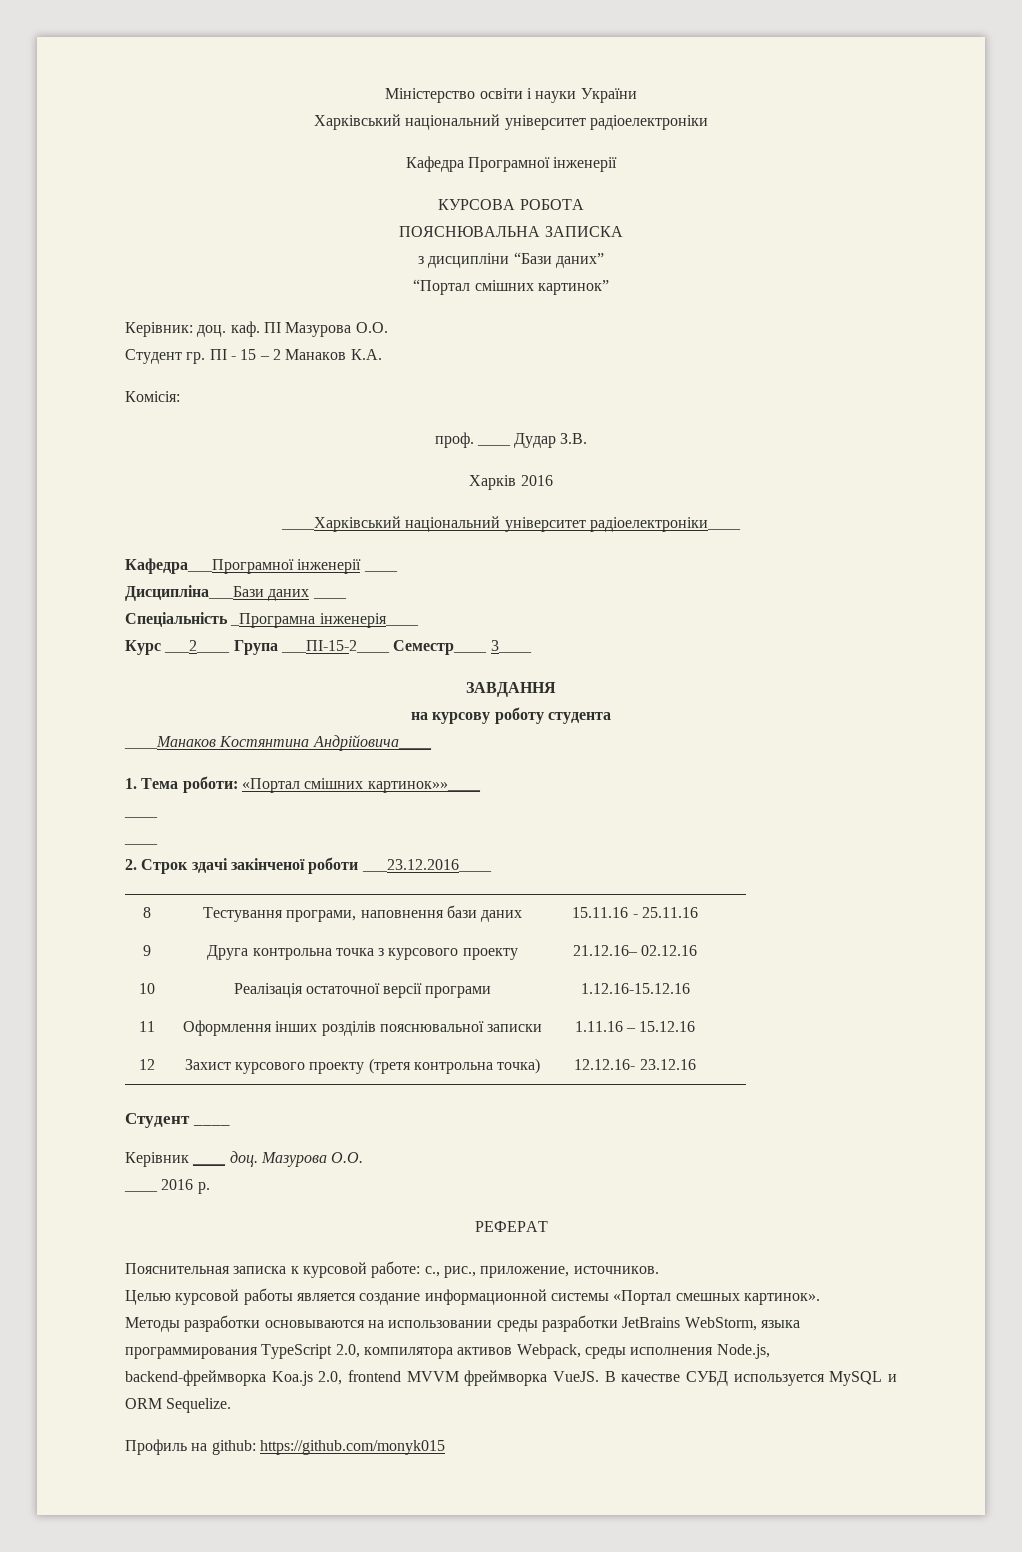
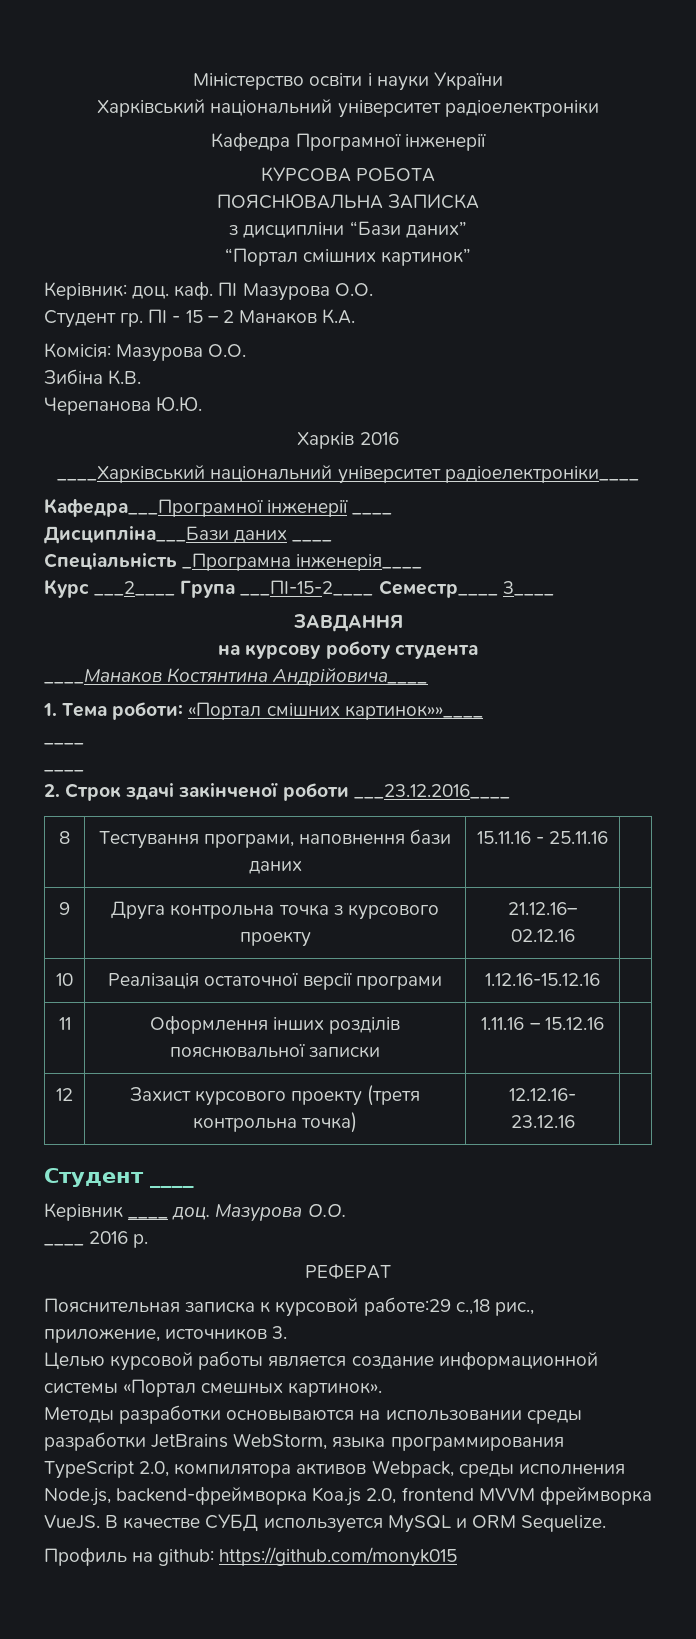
- Комісія:
- проф. ____ Дудар З.В.
+ Комісія: Мазурова О.О.
+ Зибіна К.В.
+ Черепанова Ю.Ю.
- Пояснительная записка к курсовой работе: с., рис., приложение, источников.
+ Пояснительная записка к курсовой работе:29 с.,18 рис., приложение, источников 3.

